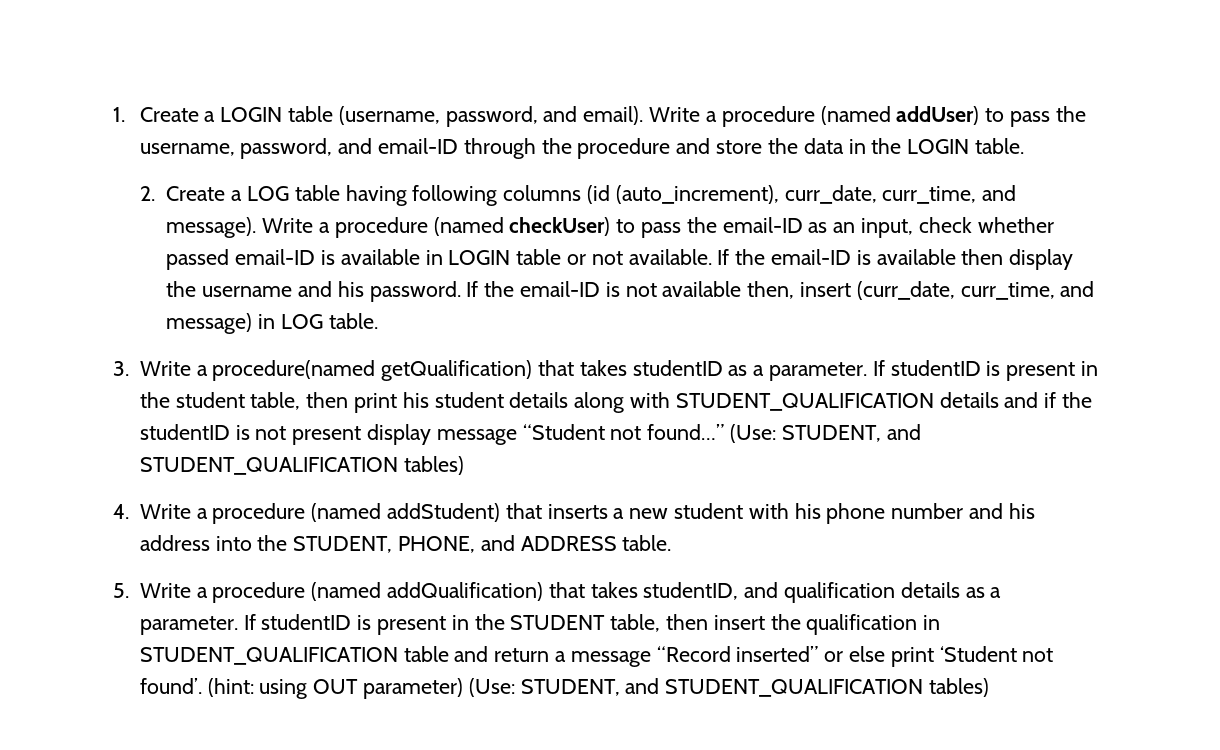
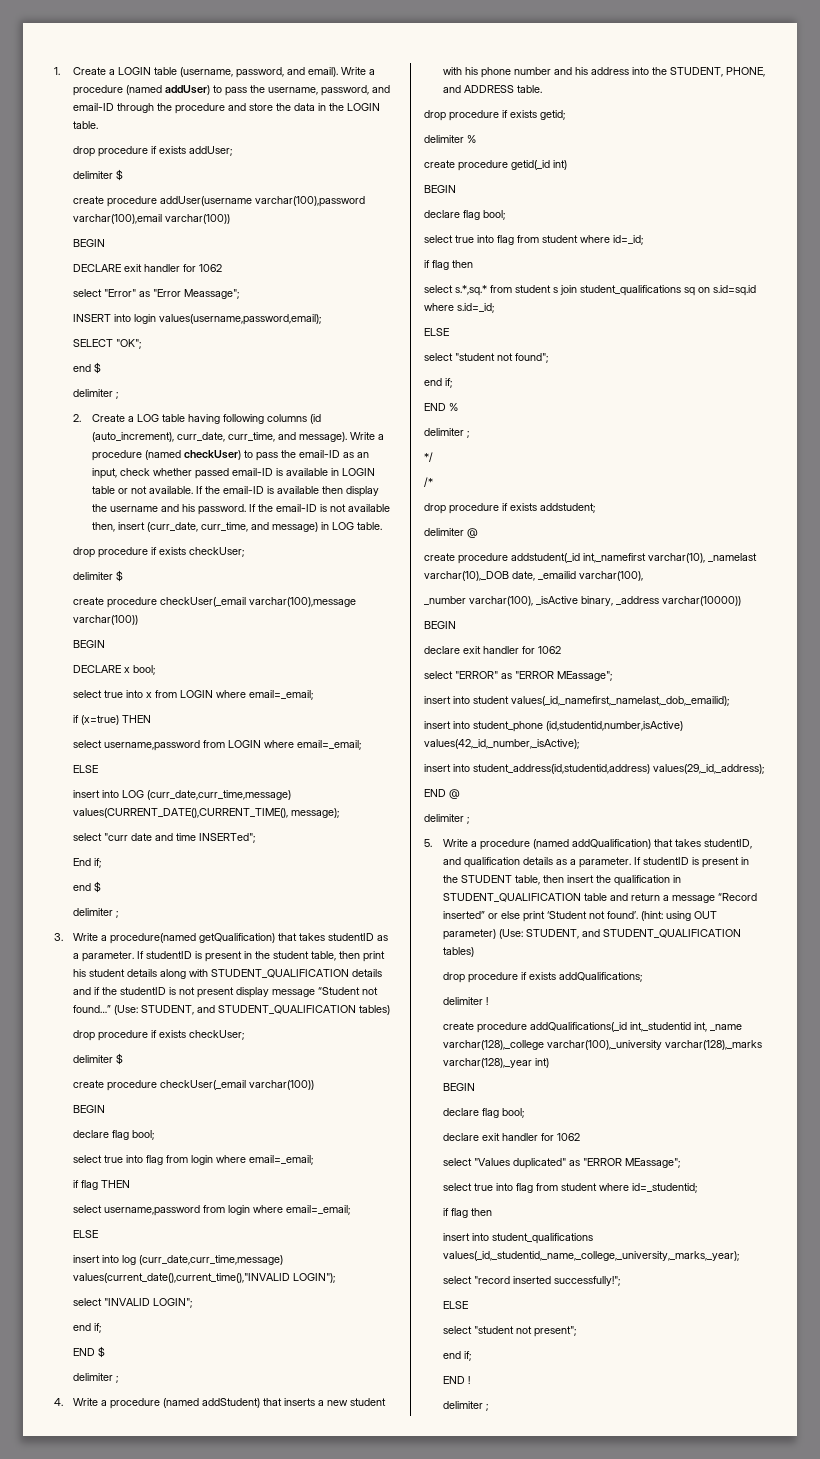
+ drop procedure if exists addUser;
+ delimiter $
+ create procedure addUser(username varchar(100),password varchar(100),email varchar(100))
+ BEGIN
+ DECLARE exit handler for 1062
+ select "Error" as "Error Meassage";
+ INSERT into login values(username,password,email);
+ SELECT "OK";
+ end $
+ delimiter ;
  If the email-ID is not available then, insert (curr_date, curr_time, and message) in LOG table.
+ drop procedure if exists checkUser;
+ delimiter $
+ create procedure checkUser(_email varchar(100),message varchar(100))
+ BEGIN
+ DECLARE x bool;
+ select true into x from LOGIN where email=_email;
+ if (x=true) THEN
+ select username,password from LOGIN where email=_email;
+ ELSE
+ insert into LOG (curr_date,curr_time,message) values(CURRENT_DATE(),CURRENT_TIME(), message);
+ select "curr date and time INSERTed";
+ End if;
+ end $
+ delimiter ;
  If studentID is present in the student table, then print his student details along with STUDENT_QUALIFICATION details and if the studentID is not present display message “Student not found…” (Use: STUDENT, and STUDENT_QUALIFICATION tables)
+ drop procedure if exists checkUser;
+ delimiter $
+ create procedure checkUser(_email varchar(100))
+ BEGIN
+ declare flag bool;
+ select true into flag from login where email=_email;
+ if flag THEN
+ select username,password from login where email=_email;
+ ELSE
+ insert into log (curr_date,curr_time,message) values(current_date(),current_time(),"INVALID LOGIN");
+ select "INVALID LOGIN";
+ end if;
+ END $
+ delimiter ;
+ drop procedure if exists getid;
+ delimiter %
+ create procedure getid(_id int)
+ BEGIN
+ declare flag bool;
+ select true into flag from student where id=_id;
+ if flag then
+ select s.*,sq.* from student s join student_qualifications sq on s.id=sq.id where s.id=_id;
+ ELSE
+ select "student not found";
+ end if;
+ END %
+ delimiter ;
+ */
+ /*
+ drop procedure if exists addstudent;
+ delimiter @
+ create procedure addstudent(_id int,_namefirst varchar(10), _namelast varchar(10),_DOB date, _emailid varchar(100),
+ _number varchar(100), _isActive binary, _address varchar(10000))
+ BEGIN
+ declare exit handler for 1062
+ select "ERROR" as "ERROR MEassage";
+ insert into student values(_id,_namefirst,_namelast,_dob,_emailid);
+ insert into student_phone (id,studentid,number,isActive) values(42,_id,_number,_isActive);
+ insert into student_address(id,studentid,address) values(29,_id,_address);
+ END @
+ delimiter ;
+ drop procedure if exists addQualifications;
+ delimiter !
+ create procedure addQualifications(_id int,_studentid int, _name varchar(128),_college varchar(100),_university varchar(128),_marks varchar(128),_year int)
+ BEGIN
+ declare flag bool;
+ declare exit handler for 1062
+ select "Values duplicated" as "ERROR MEassage";
+ select true into flag from student where id=_studentid;
+ if flag then
+ insert into student_qualifications values(_id,_studentid,_name,_college,_university,_marks,_year);
+ select "record inserted successfully!";
+ ELSE
+ select "student not present";
+ end if;
+ END !
+ delimiter ;

